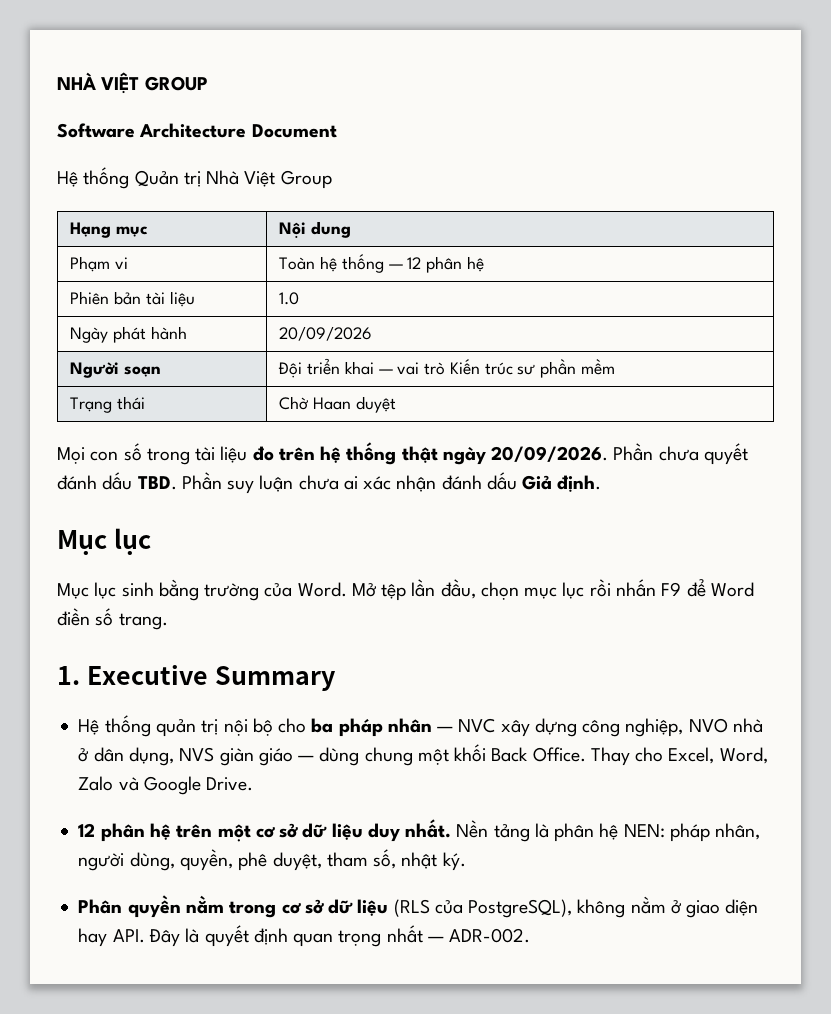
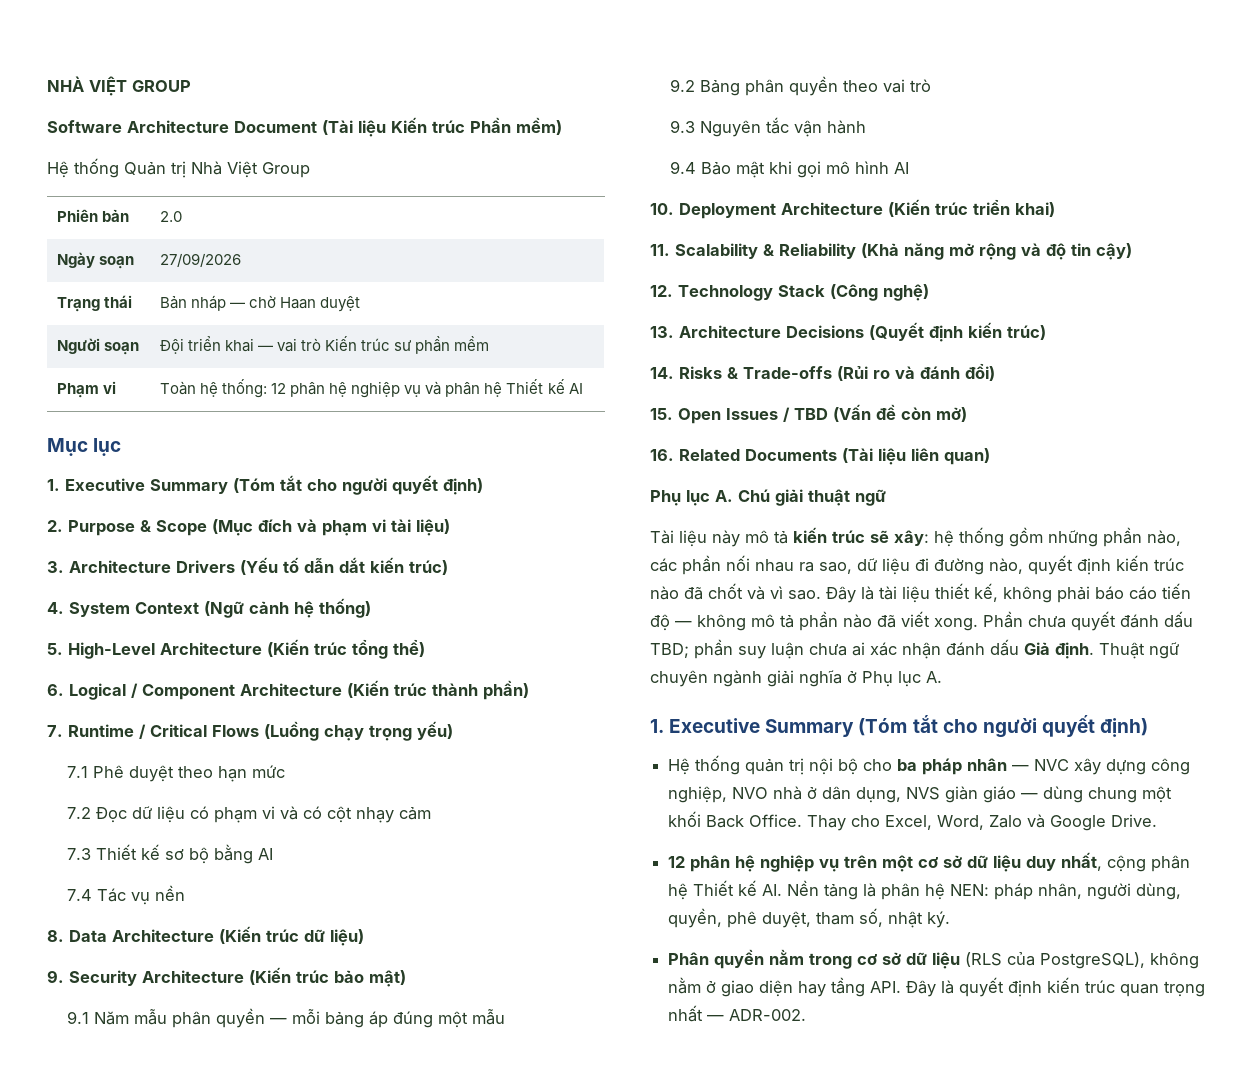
- Software Architecture Document
+ Software Architecture Document (Tài liệu Kiến trúc Phần mềm)
- Hạng mục | Nội dung
- Phạm vi | Toàn hệ thống — 12 phân hệ
- Phiên bản tài liệu | 1.0
- Ngày phát hành | 20/09/2026
+ Phiên bản | 2.0
+ Ngày soạn | 27/09/2026
+ Trạng thái | Bản nháp — chờ Haan duyệt
- Trạng thái | Chờ Haan duyệt
- Mọi con số trong tài liệu đo trên hệ thống thật ngày 20/09/2026.
+ Phạm vi | Toàn hệ thống: 12 phân hệ nghiệp vụ và phân hệ Thiết kế AI
+ Mục lục
+ 1. Executive Summary (Tóm tắt cho người quyết định)
+ 2. Purpose & Scope (Mục đích và phạm vi tài liệu)
+ 3. Architecture Drivers (Yếu tố dẫn dắt kiến trúc)
+ 4. System Context (Ngữ cảnh hệ thống)
+ 5. High-Level Architecture (Kiến trúc tổng thể)
+ 6. Logical / Component Architecture (Kiến trúc thành phần)
+ 7. Runtime / Critical Flows (Luồng chạy trọng yếu)
+ 7.1 Phê duyệt theo hạn mức
+ 7.2 Đọc dữ liệu có phạm vi và có cột nhạy cảm
+ 7.3 Thiết kế sơ bộ bằng AI
+ 7.4 Tác vụ nền
+ 8. Data Architecture (Kiến trúc dữ liệu)
+ 9. Security Architecture (Kiến trúc bảo mật)
+ 9.1 Năm mẫu phân quyền — mỗi bảng áp đúng một mẫu
+ 9.2 Bảng phân quyền theo vai trò
+ 9.3 Nguyên tắc vận hành
+ 9.4 Bảo mật khi gọi mô hình AI
+ 10. Deployment Architecture (Kiến trúc triển khai)
+ 11. Scalability & Reliability (Khả năng mở rộng và độ tin cậy)
+ 12. Technology Stack (Công nghệ)
+ 13. Architecture Decisions (Quyết định kiến trúc)
+ 14. Risks & Trade-offs (Rủi ro và đánh đổi)
+ 15. Open Issues / TBD (Vấn đề còn mở)
+ 16. Related Documents (Tài liệu liên quan)
+ Phụ lục A. Chú giải thuật ngữ
+ Tài liệu này mô tả kiến trúc sẽ xây: hệ thống gồm những phần nào, các phần nối nhau ra sao, dữ liệu đi đường nào, quyết định kiến trúc nào đã chốt và vì sao. Đây là tài liệu thiết kế, không phải báo cáo tiến độ — không mô tả phần nào đã viết xong.
- Phần chưa quyết đánh dấu TBD. Phần suy luận chưa ai xác nhận đánh dấu Giả định.
- Mục lục
- Mục lục sinh bằng trường của Word. Mở tệp lần đầu, chọn mục lục rồi nhấn F9 để Word điền số trang.
- 1. Executive Summary
+ Phần chưa quyết đánh dấu TBD; phần suy luận chưa ai xác nhận đánh dấu Giả định. Thuật ngữ chuyên ngành giải nghĩa ở Phụ lục A.
+ 1. Executive Summary (Tóm tắt cho người quyết định)
- 12 phân hệ trên một cơ sở dữ liệu duy nhất. Nền tảng là phân hệ NEN: pháp nhân, người dùng, quyền, phê duyệt, tham số, nhật ký.
+ 12 phân hệ nghiệp vụ trên một cơ sở dữ liệu duy nhất, cộng phân hệ Thiết kế AI. Nền tảng là phân hệ NEN: pháp nhân, người dùng, quyền, phê duyệt, tham số, nhật ký.
- Phân quyền nằm trong cơ sở dữ liệu (RLS của PostgreSQL), không nằm ở giao diện hay API. Đây là quyết định quan trọng nhất — ADR-002.
+ Phân quyền nằm trong cơ sở dữ liệu (RLS của PostgreSQL), không nằm ở giao diện hay tầng API. Đây là quyết định kiến trúc quan trọng nhất — ADR-002.

